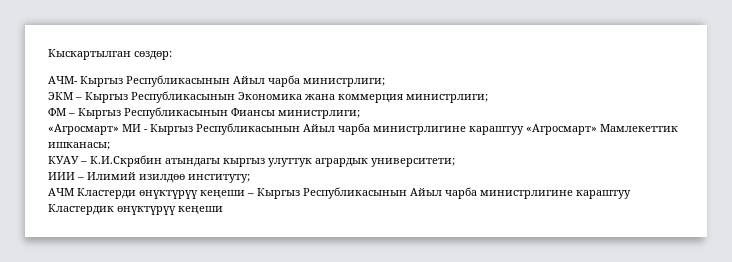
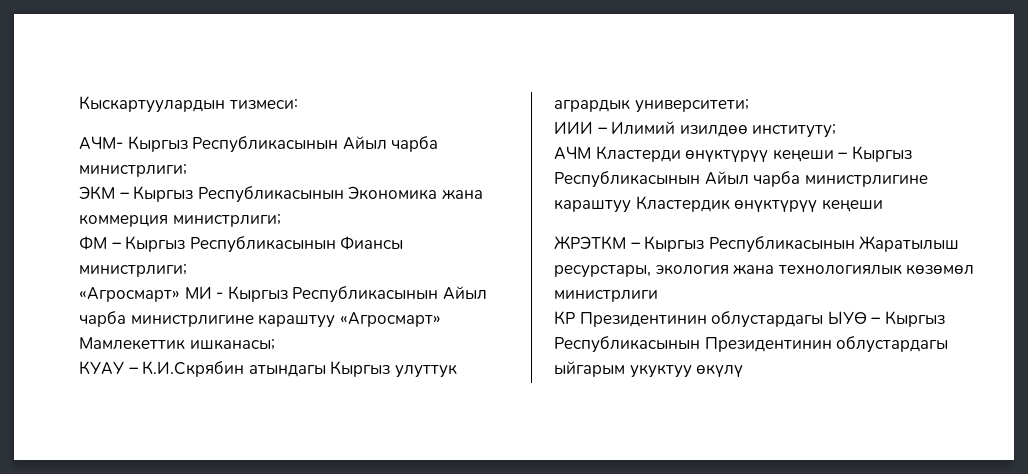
- Кыскартылган сөздөр:
+ Кыскартуулардын тизмеси:
- КУАУ – К.И.Скрябин атындагы кыргыз улуттук агрардык университети;
+ КУАУ – К.И.Скрябин атындагы Кыргыз улуттук агрардык университети;
+ ЖРЭТКМ – Кыргыз Республикасынын Жаратылыш ресурстары, экология жана технологиялык көзөмөл министрлиги
+ КР Президентинин облустардагы ЫУӨ – Кыргыз Республикасынын Президентинин облустардагы ыйгарым укуктуу өкүлү

